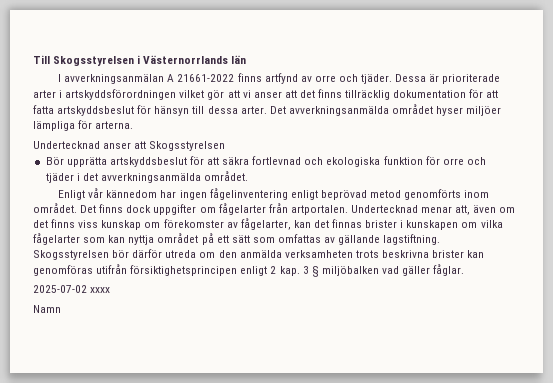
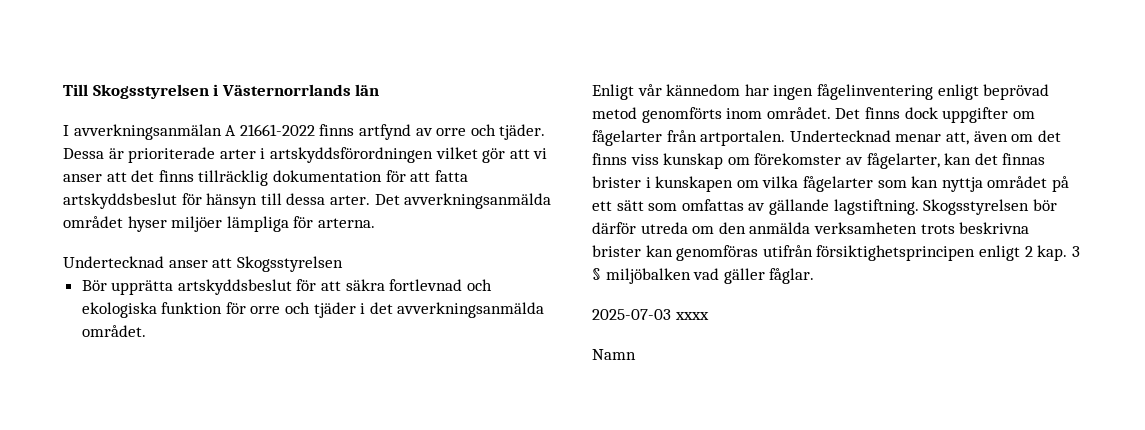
- 2025-07-02 xxxx
+ 2025-07-03 xxxx

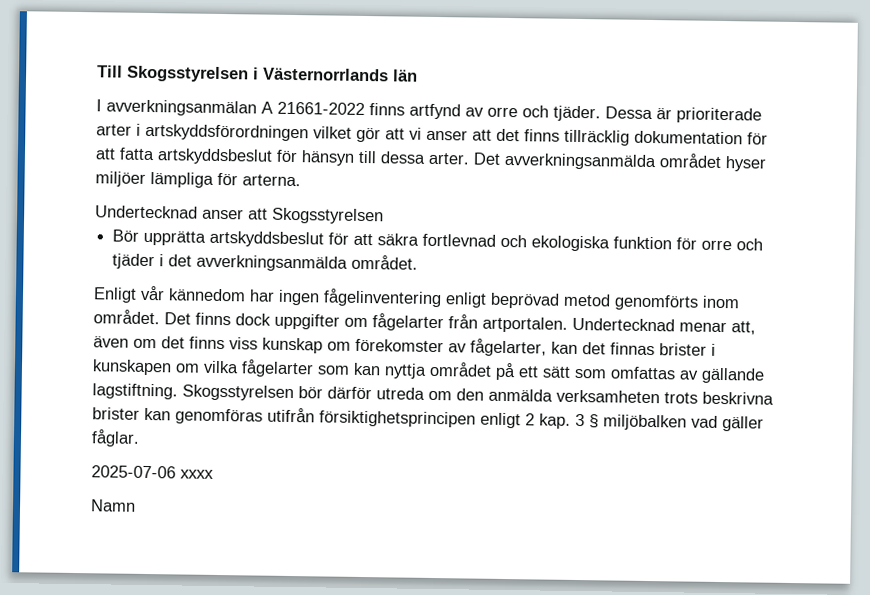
- 2025-07-03 xxxx
+ 2025-07-06 xxxx

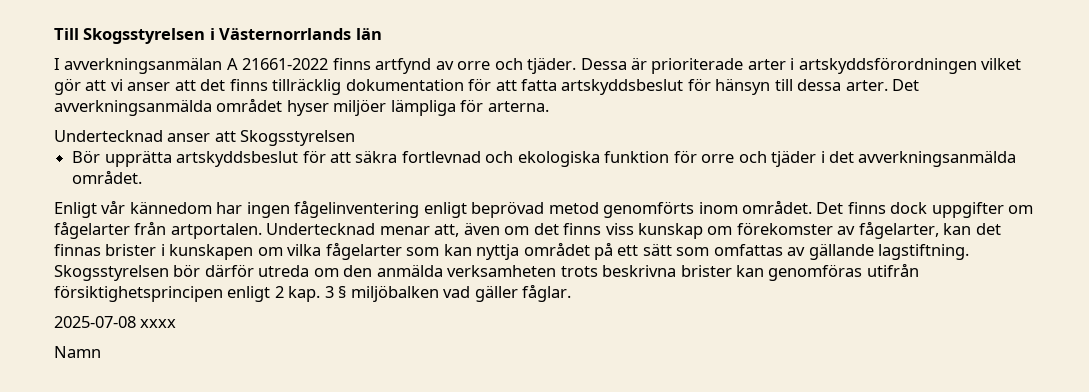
- 2025-07-06 xxxx
+ 2025-07-08 xxxx

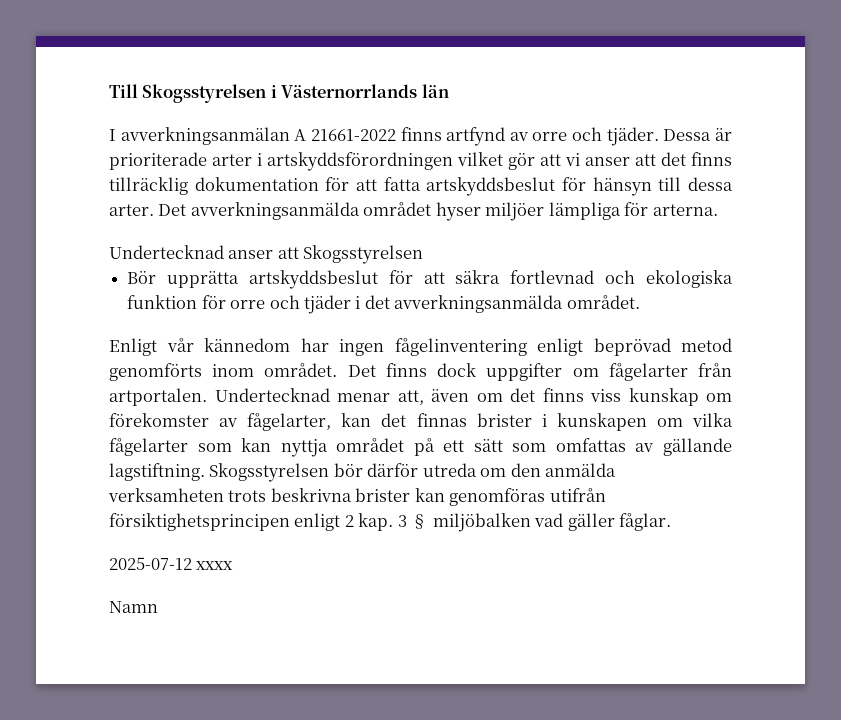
- 2025-07-08 xxxx
+ 2025-07-12 xxxx

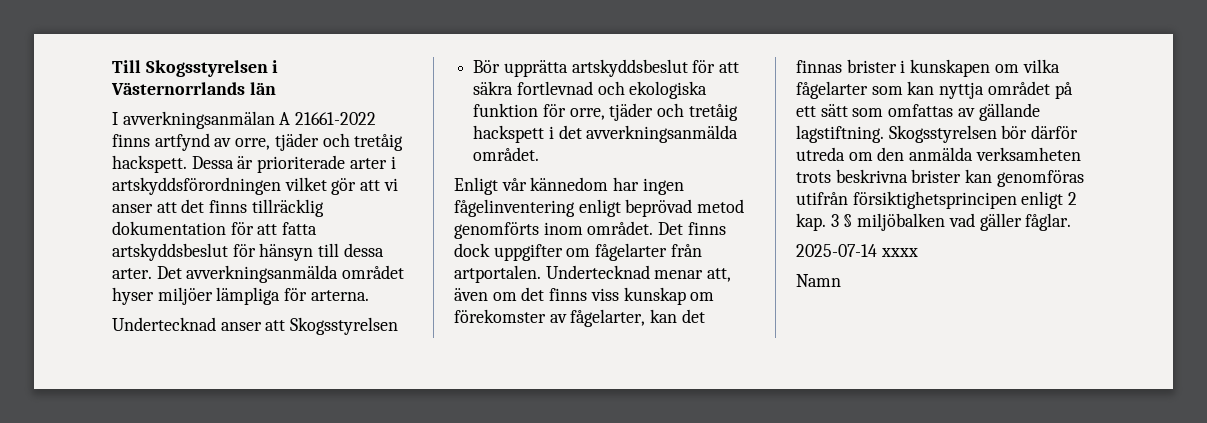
- I avverkningsanmälan A 21661-2022 finns artfynd av orre och tjäder.
+ I avverkningsanmälan A 21661-2022 finns artfynd av orre, tjäder och tretåig hackspett.
- Bör upprätta artskyddsbeslut för att säkra fortlevnad och ekologiska funktion för orre och tjäder i det avverkningsanmälda området.
+ Bör upprätta artskyddsbeslut för att säkra fortlevnad och ekologiska funktion för orre, tjäder och tretåig hackspett i det avverkningsanmälda området.
- 2025-07-12 xxxx
+ 2025-07-14 xxxx

